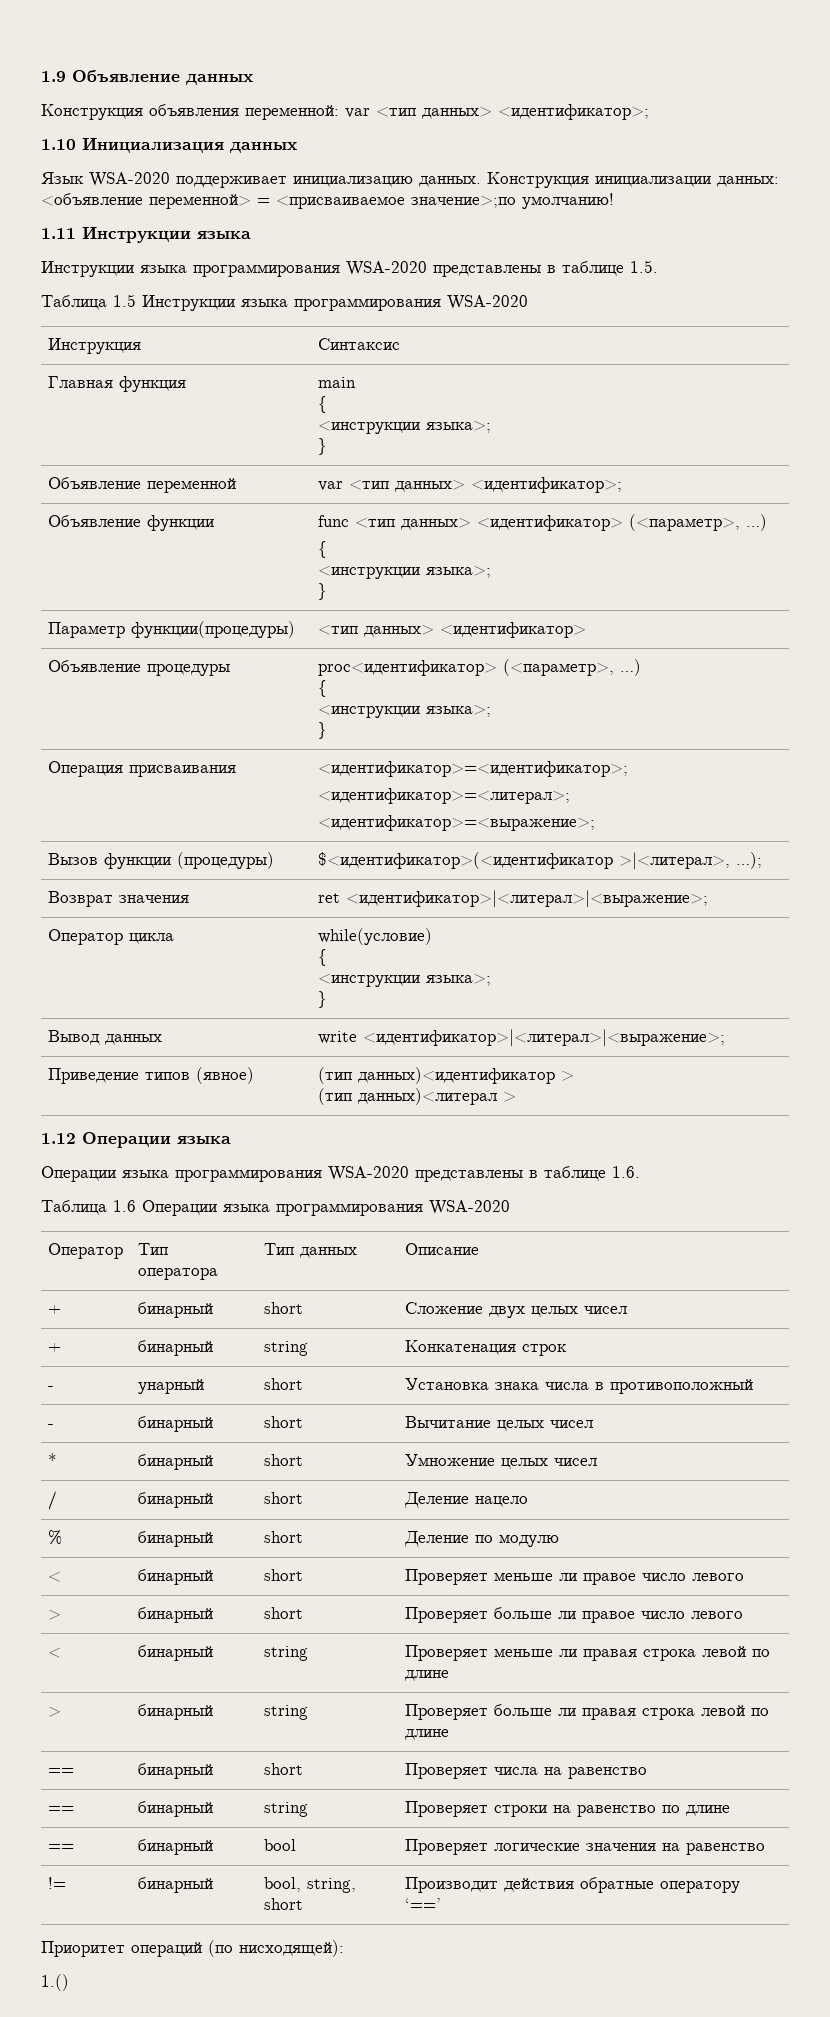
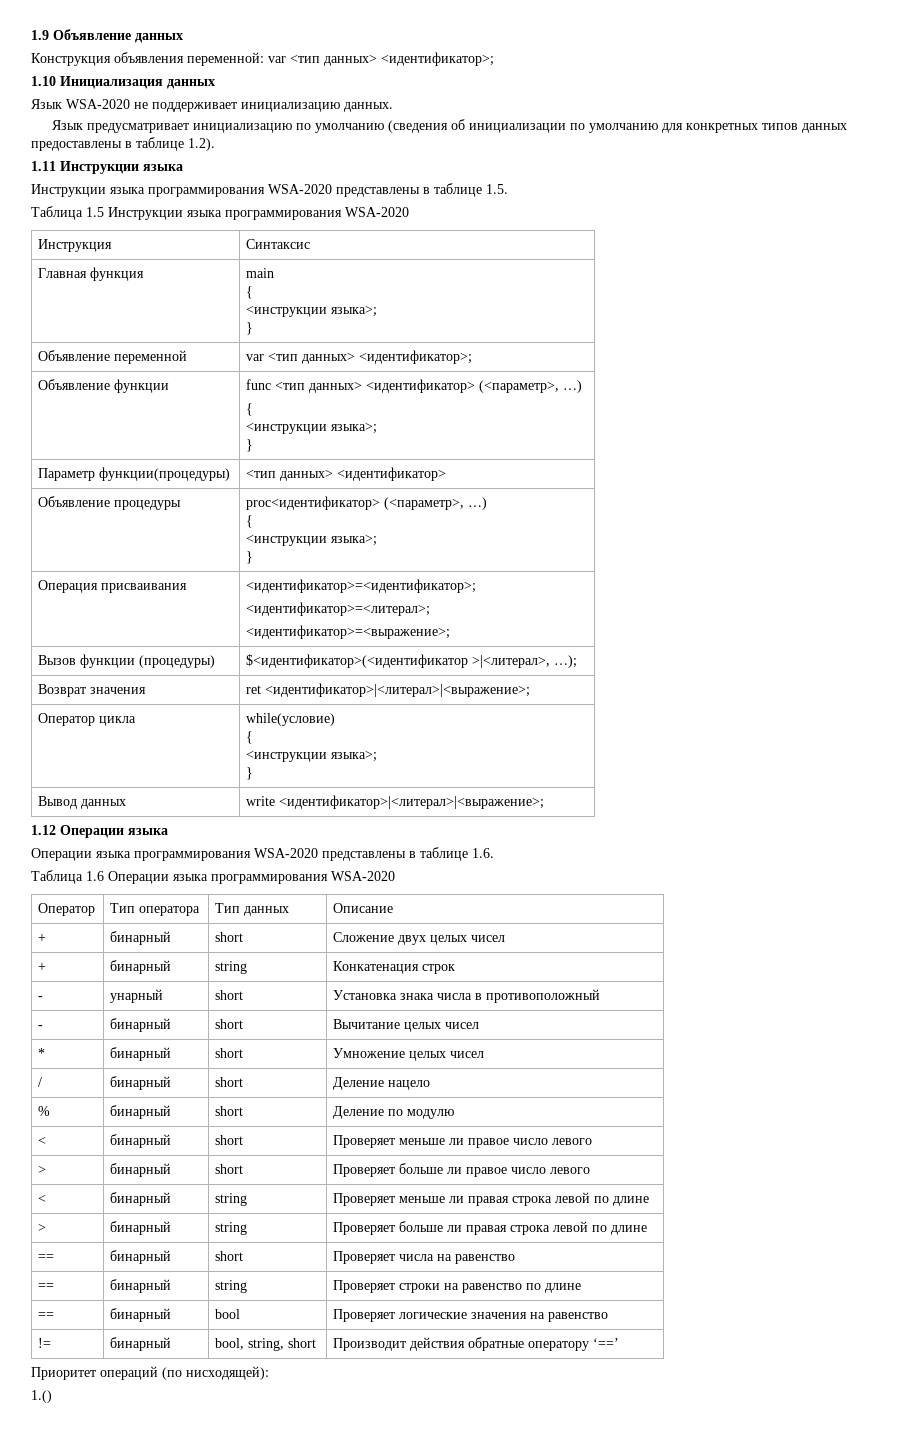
- Язык WSA-2020 поддерживает инициализацию данных. Конструкция инициализации данных: <объявление переменной> = <присваиваемое значение>;по умолчанию!
+ Язык WSA-2020 не поддерживает инициализацию данных.
+ Язык предусматривает инициализацию по умолчанию (сведения об инициализации по умолчанию для конкретных типов данных предоставлены в таблице 1.2).
- Приведение типов (явное) | (тип данных)<идентификатор >
- (тип данных)<литерал >

